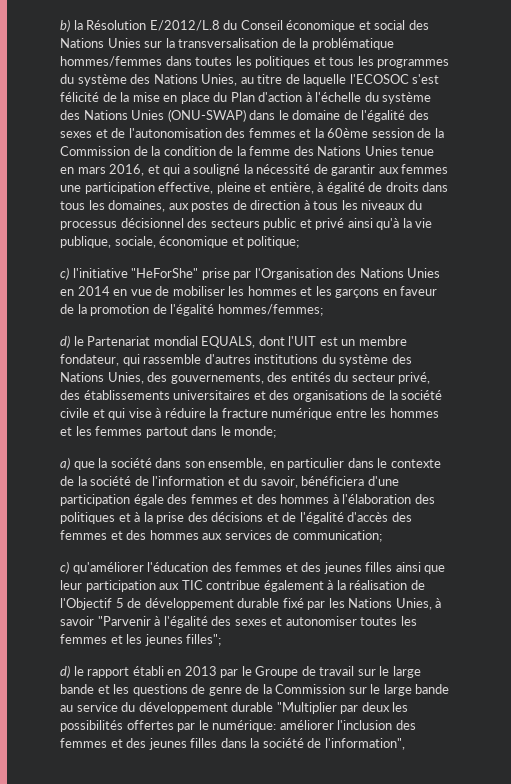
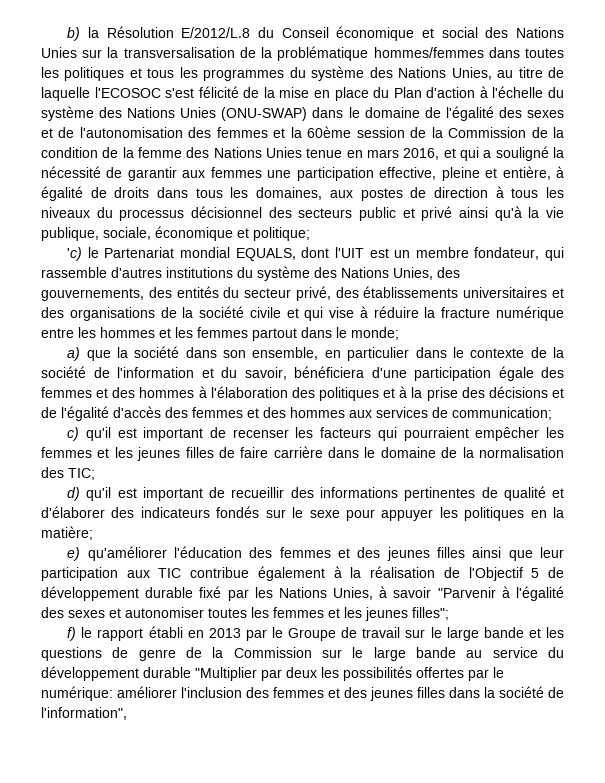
- c) l'initiative "HeForShe" prise par l'Organisation des Nations Unies en 2014 en vue de mobiliser les hommes et les garçons en faveur de la promotion de l'égalité hommes/femmes;
- d) le Partenariat mondial EQUALS, dont l'UIT est un membre fondateur, qui rassemble d'autres institutions du système des Nations Unies, des gouvernements, des entités du secteur privé, des établissements universitaires et des organisations de la société civile et qui vise à réduire la fracture numérique entre les hommes et les femmes partout dans le monde;
+ 'c) le Partenariat mondial EQUALS, dont l'UIT est un membre fondateur, qui rassemble d'autres institutions du système des Nations Unies, des gouvernements, des entités du secteur privé, des établissements universitaires et des organisations de la société civile et qui vise à réduire la fracture numérique entre les hommes et les femmes partout dans le monde;
- c) qu'améliorer l'éducation des femmes et des jeunes filles ainsi que leur participation aux TIC contribue également à la réalisation de l'Objectif 5 de développement durable fixé par les Nations Unies, à savoir "Parvenir à l'égalité des sexes et autonomiser toutes les femmes et les jeunes filles";
+ c) qu'il est important de recenser les facteurs qui pourraient empêcher les femmes et les jeunes filles de faire carrière dans le domaine de la normalisation des TIC;
+ d) qu'il est important de recueillir des informations pertinentes de qualité et d'élaborer des indicateurs fondés sur le sexe pour appuyer les politiques en la matière;
+ e) qu'améliorer l'éducation des femmes et des jeunes filles ainsi que leur participation aux TIC contribue également à la réalisation de l'Objectif 5 de développement durable fixé par les Nations Unies, à savoir "Parvenir à l'égalité des sexes et autonomiser toutes les femmes et les jeunes filles";
- d) le rapport établi en 2013 par le Groupe de travail sur le large bande et les questions de genre de la Commission sur le large bande au service du développement durable "Multiplier par deux les possibilités offertes par le numérique: améliorer l'inclusion des femmes et des jeunes filles dans la société de l'information",
+ f) le rapport établi en 2013 par le Groupe de travail sur le large bande et les questions de genre de la Commission sur le large bande au service du développement durable "Multiplier par deux les possibilités offertes par le numérique: améliorer l'inclusion des femmes et des jeunes filles dans la société de l'information",

